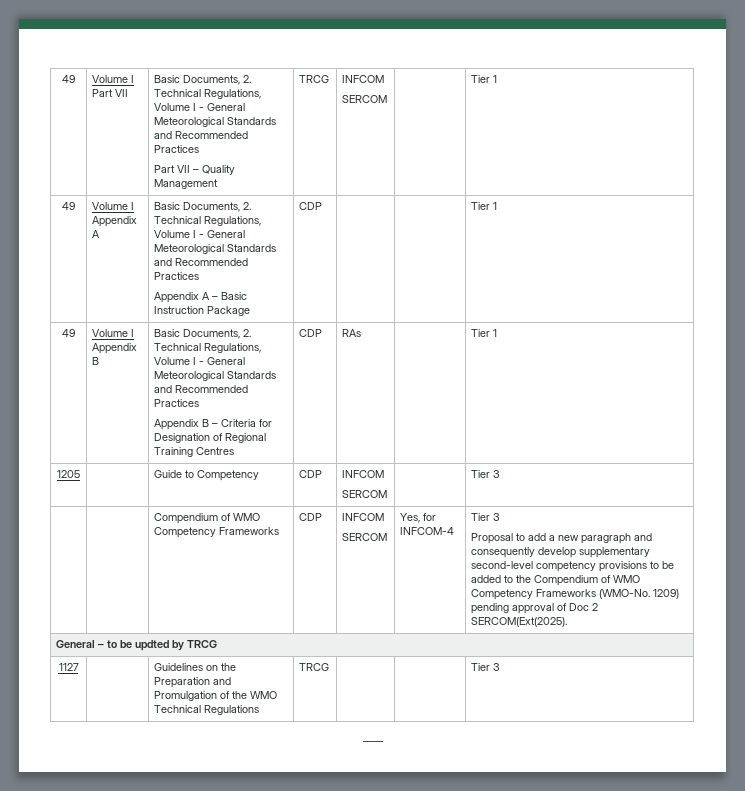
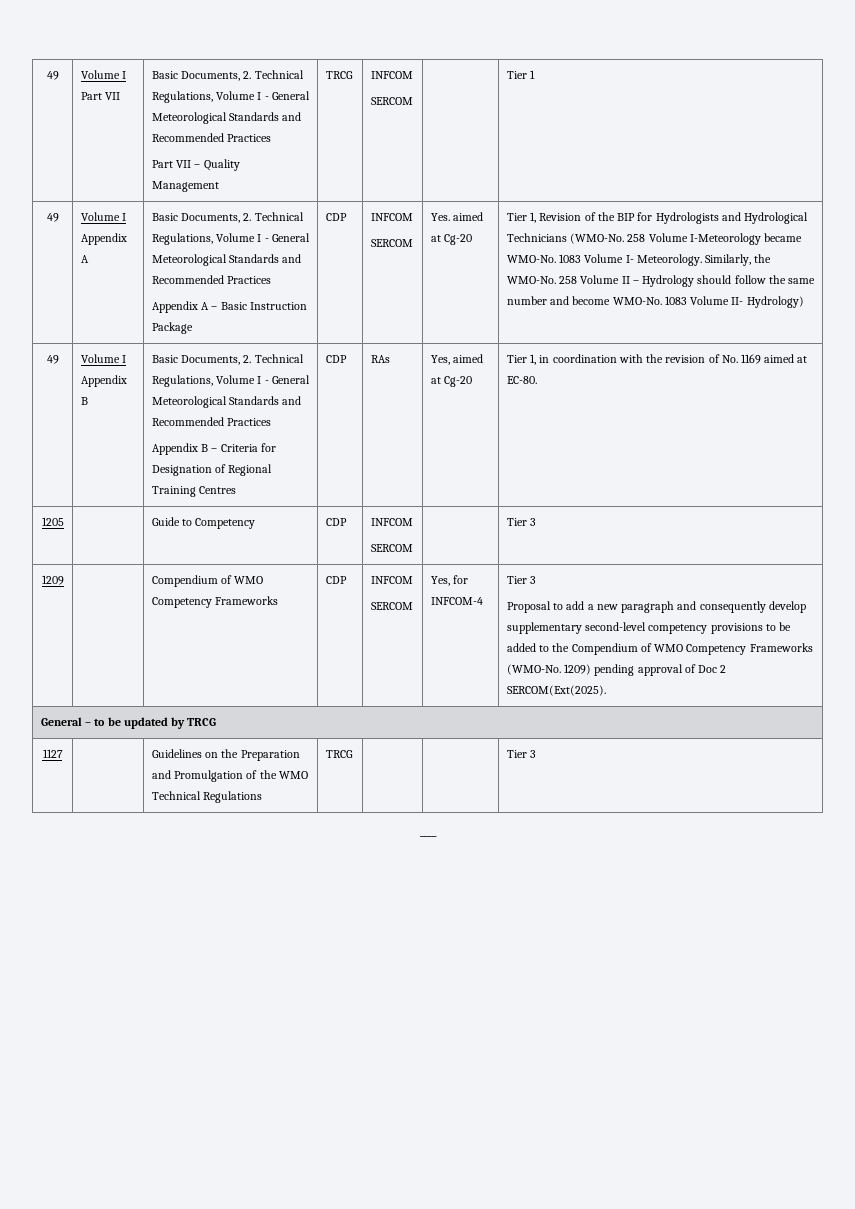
- Appendix A – Basic Instruction Package | CDP | | | Tier 1
+ Appendix A – Basic Instruction Package | CDP | INFCOM
+ SERCOM | Yes. aimed at Cg-20 | Tier 1, Revision of the BIP for Hydrologists and Hydrological Technicians (WMO-No. 258 Volume I-Meteorology became WMO-No. 1083 Volume I- Meteorology. Similarly, the WMO-No. 258 Volume II – Hydrology should follow the same number and become WMO-No. 1083 Volume II- Hydrology)
- RAs | | Tier 1
+ RAs | Yes, aimed at Cg-20 | Tier 1, in coordination with the revision of No. 1169 aimed at EC-80.
+ 1209
- General – to be updted by TRCG
+ General – to be updated by TRCG

